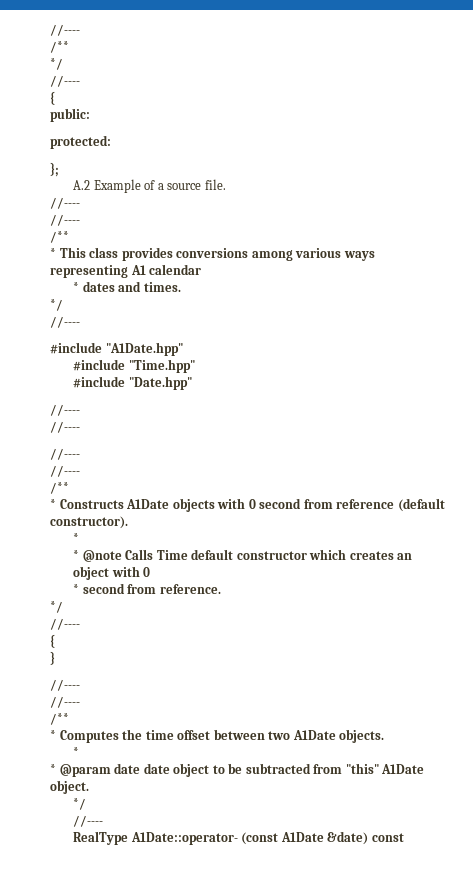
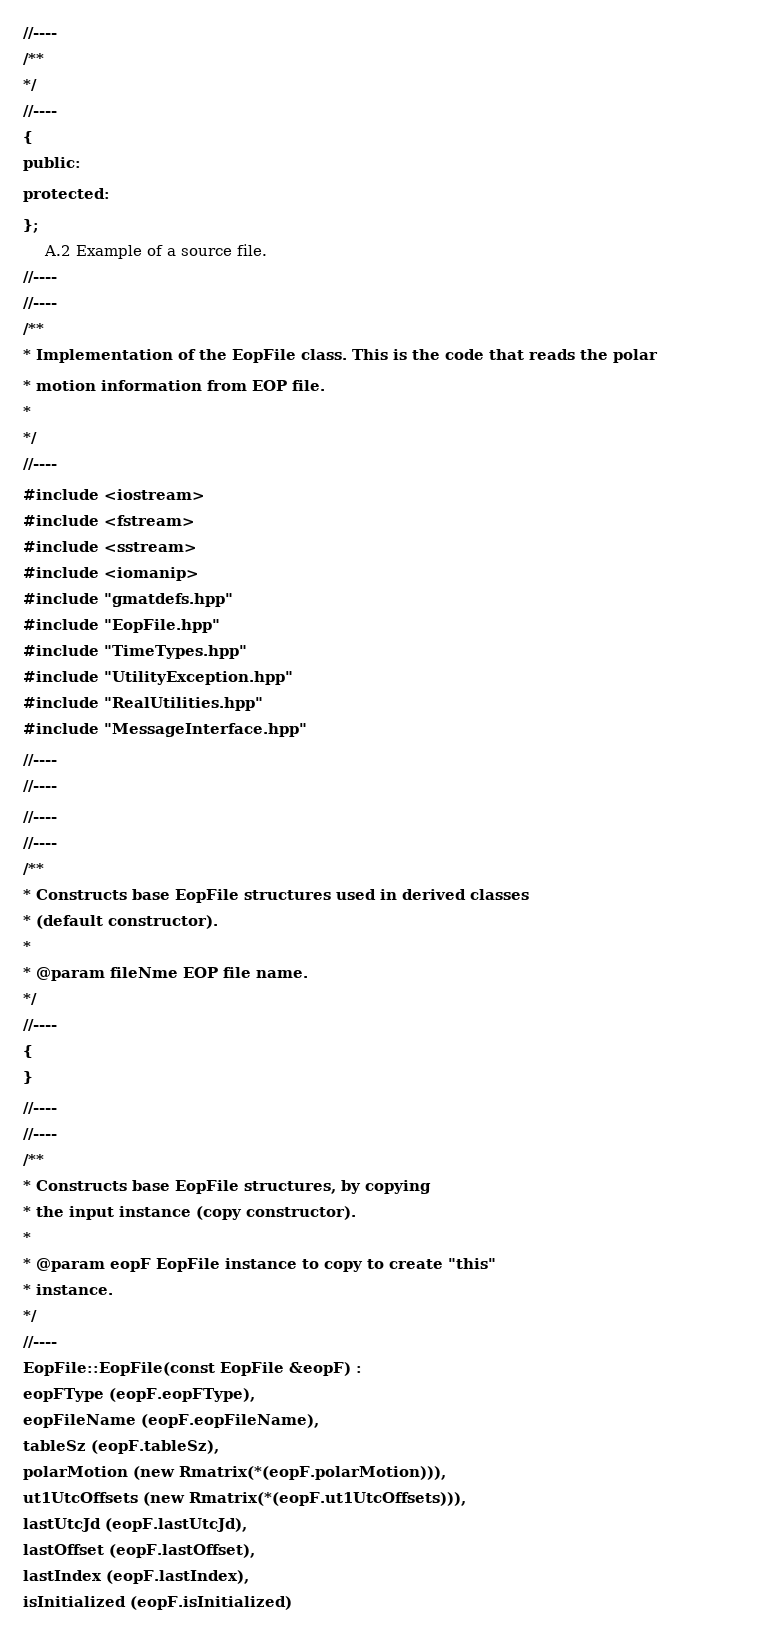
- * This class provides conversions among various ways representing A1 calendar
- * dates and times.
+ * Implementation of the EopFile class. This is the code that reads the polar
+ * motion information from EOP file.
+ *
- #include "A1Date.hpp"
- #include "Time.hpp"
- #include "Date.hpp"
+ #include <iostream>
+ #include <fstream>
+ #include <sstream>
+ #include <iomanip>
+ #include "gmatdefs.hpp"
+ #include "EopFile.hpp"
+ #include "TimeTypes.hpp"
+ #include "UtilityException.hpp"
+ #include "RealUtilities.hpp"
+ #include "MessageInterface.hpp"
- * Constructs A1Date objects with 0 second from reference (default constructor).
+ * Constructs base EopFile structures used in derived classes
+ * (default constructor).
  *
- * @note Calls Time default constructor which creates an object with 0
- * second from reference.
+ * @param fileNme EOP file name.
- * Computes the time offset between two A1Date objects.
+ * Constructs base EopFile structures, by copying
+ * the input instance (copy constructor).
  *
- * @param date date object to be subtracted from "this" A1Date object.
+ * @param eopF EopFile instance to copy to create "this"
+ * instance.
  */
  //----
- RealType A1Date::operator- (const A1Date &date) const
+ EopFile::EopFile(const EopFile &eopF) :
+ eopFType (eopF.eopFType),
+ eopFileName (eopF.eopFileName),
+ tableSz (eopF.tableSz),
+ polarMotion (new Rmatrix(*(eopF.polarMotion))),
+ ut1UtcOffsets (new Rmatrix(*(eopF.ut1UtcOffsets))),
+ lastUtcJd (eopF.lastUtcJd),
+ lastOffset (eopF.lastOffset),
+ lastIndex (eopF.lastIndex),
+ isInitialized (eopF.isInitialized)

